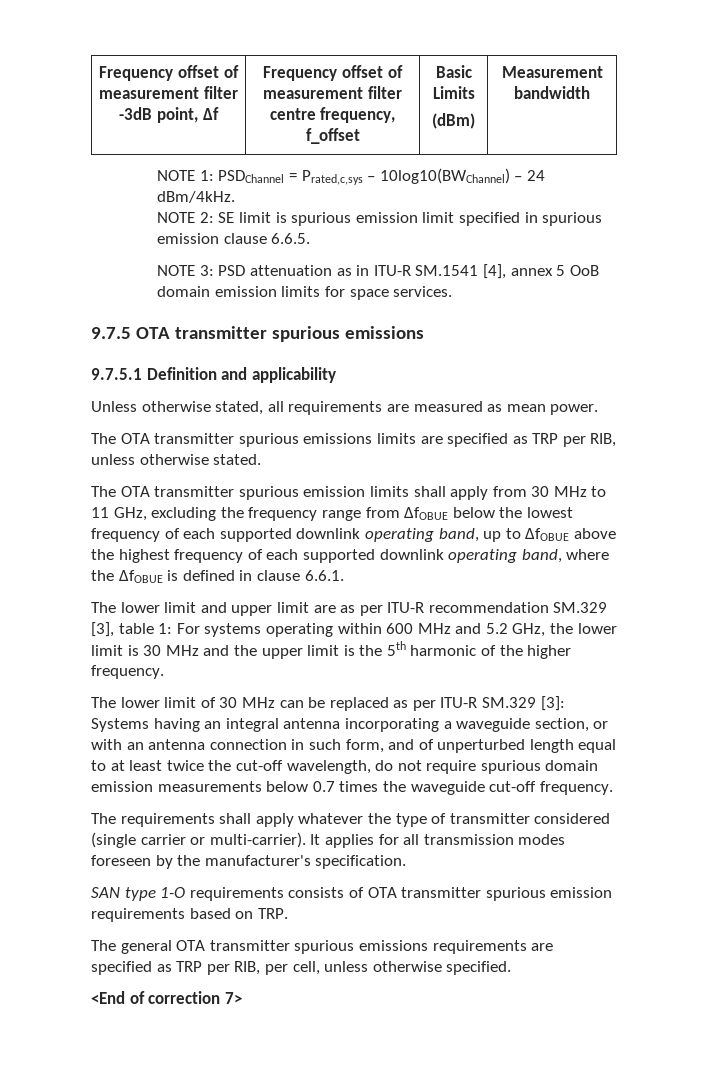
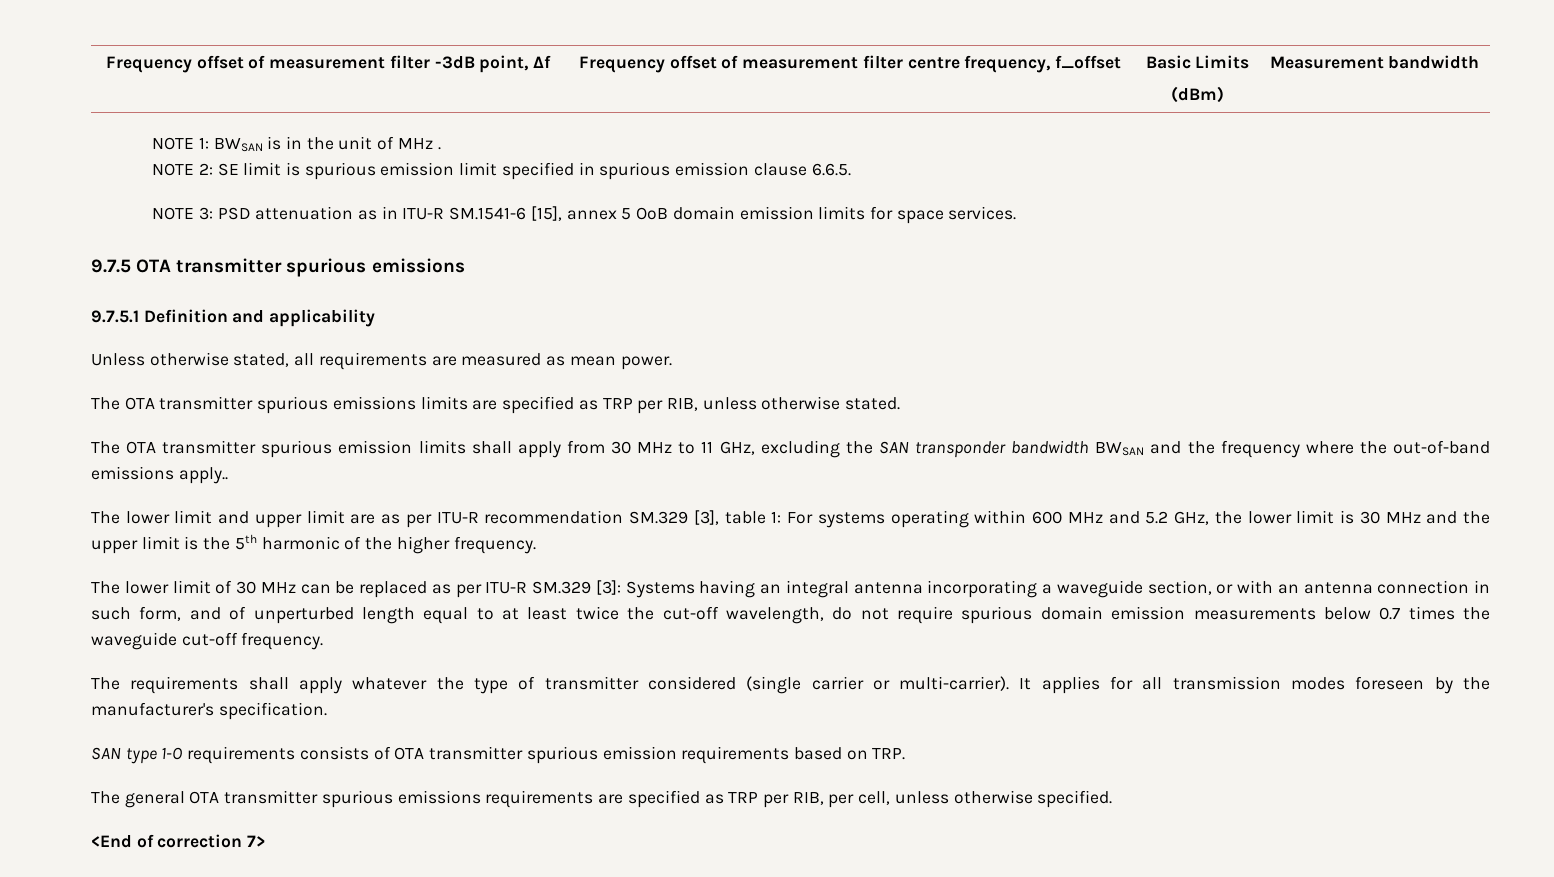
- NOTE 1: PSDChannel = Prated,c,sys – 10log10(BWChannel) – 24 dBm/4kHz.
+ NOTE 1: BWSAN is in the unit of MHz .
- NOTE 3: PSD attenuation as in ITU-R SM.1541 [4], annex 5 OoB domain emission limits for space services.
+ NOTE 3: PSD attenuation as in ITU-R SM.1541-6 [15], annex 5 OoB domain emission limits for space services.
- The OTA transmitter spurious emission limits shall apply from 30 MHz to 11 GHz, excluding the frequency range from ΔfOBUE below the lowest frequency of each supported downlink operating band, up to ΔfOBUE above the highest frequency of each supported downlink operating band, where the ΔfOBUE is defined in clause 6.6.1.
+ The OTA transmitter spurious emission limits shall apply from 30 MHz to 11 GHz, excluding the SAN transponder bandwidth BWSAN and the frequency where the out-of-band emissions apply..

